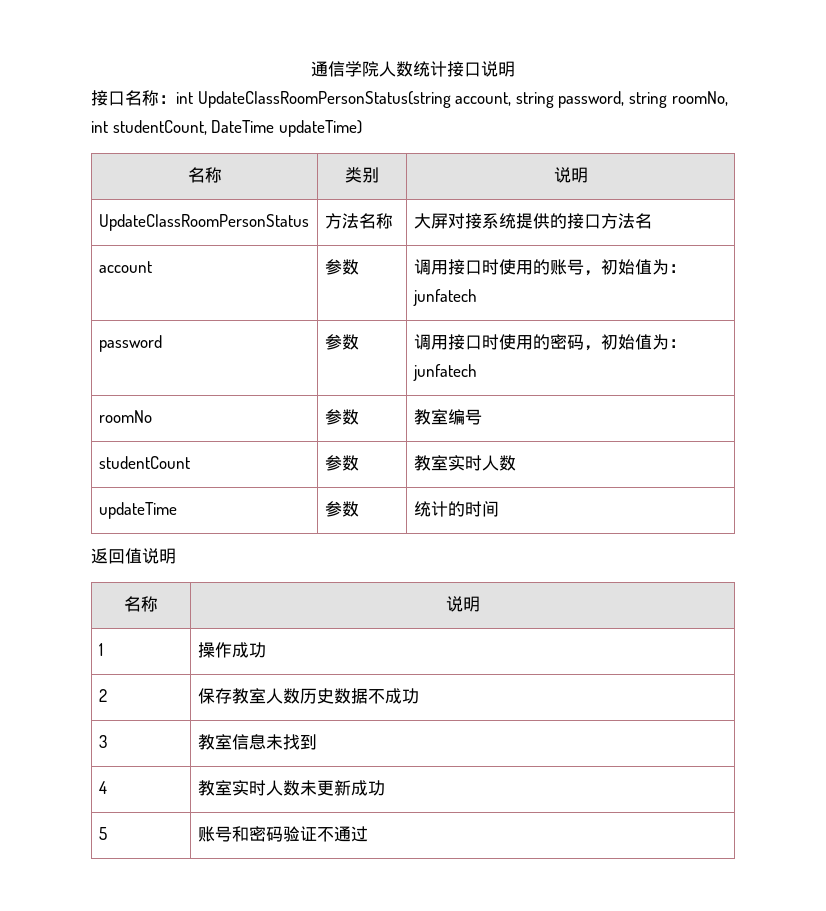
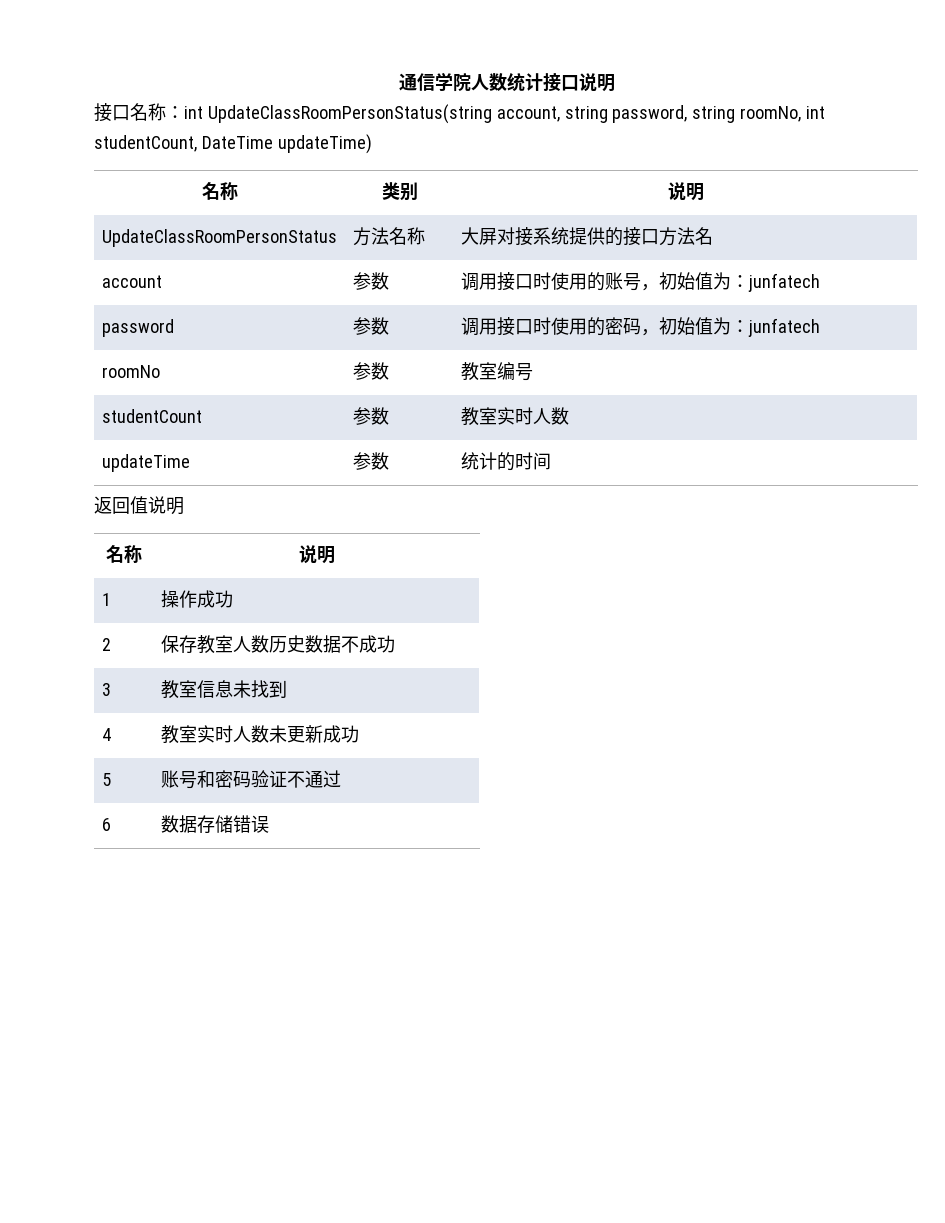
+ 6 | 数据存储错误

